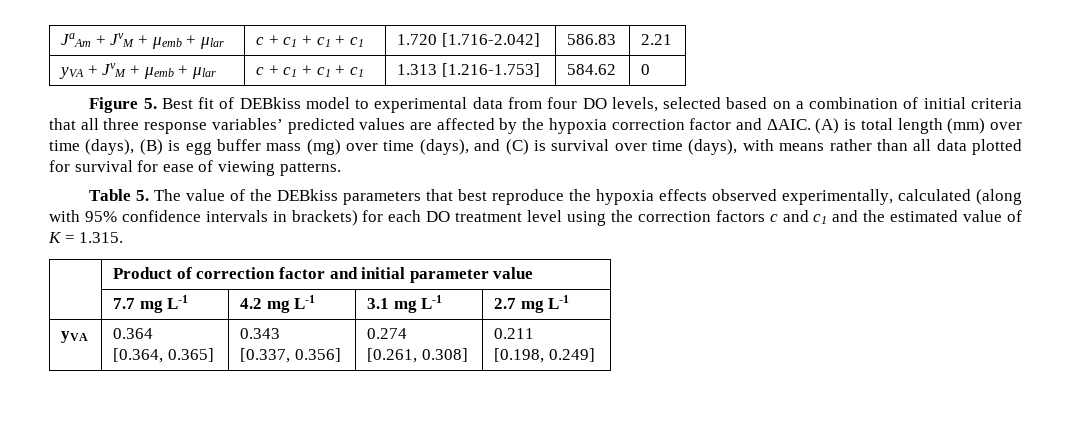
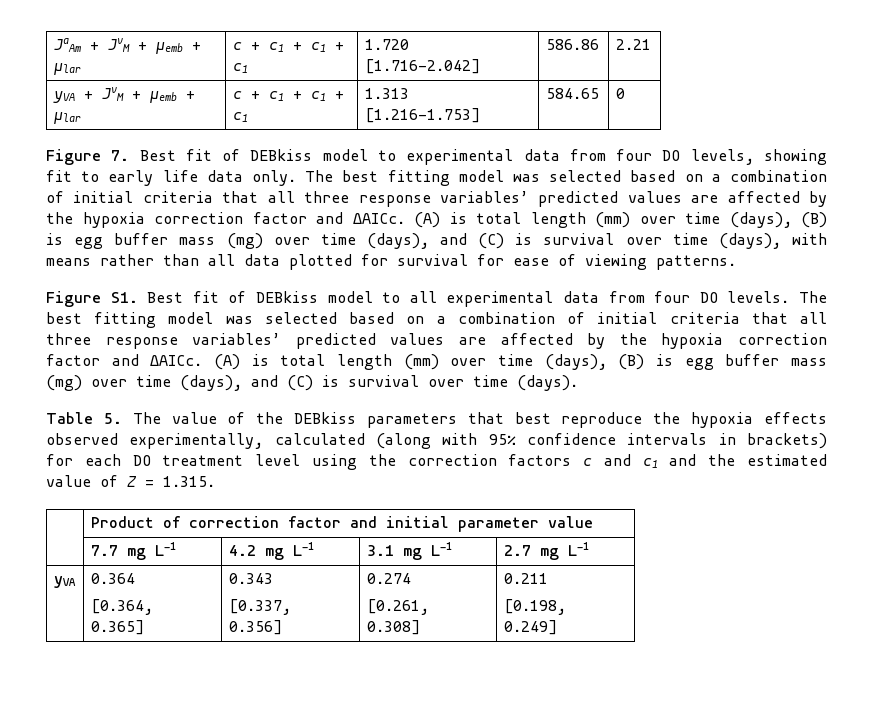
- JaAm + JvM + μemb + μlar | c + c1 + c1 + c1 | 1.720 [1.716-2.042] | 586.83 | 2.21
+ JaAm + JvM + μemb + μlar | c + c1 + c1 + c1 | 1.720 [1.716-2.042] | 586.86 | 2.21
- yVA + JvM + μemb + μlar | c + c1 + c1 + c1 | 1.313 [1.216-1.753] | 584.62 | 0
+ yVA + JvM + μemb + μlar | c + c1 + c1 + c1 | 1.313 [1.216-1.753] | 584.65 | 0
- Figure 5. Best fit of DEBkiss model to experimental data from four DO levels, selected based on a combination of initial criteria that all three response variables’ predicted values are affected by the hypoxia correction factor and ΔAIC.
+ Figure 7. Best fit of DEBkiss model to experimental data from four DO levels, showing fit to early life data only. The best fitting model was selected based on a combination of initial criteria that all three response variables’ predicted values are affected by the hypoxia correction factor and ΔAICc.
+ Figure S1. Best fit of DEBkiss model to all experimental data from four DO levels. The best fitting model was selected based on a combination of initial criteria that all three response variables’ predicted values are affected by the hypoxia correction factor and ΔAICc. (A) is total length (mm) over time (days), (B) is egg buffer mass (mg) over time (days), and (C) is survival over time (days).
- Table 5. The value of the DEBkiss parameters that best reproduce the hypoxia effects observed experimentally, calculated (along with 95% confidence intervals in brackets) for each DO treatment level using the correction factors c and c1 and the estimated value of K = 1.315.
+ Table 5. The value of the DEBkiss parameters that best reproduce the hypoxia effects observed experimentally, calculated (along with 95% confidence intervals in brackets) for each DO treatment level using the correction factors c and c1 and the estimated value of Z = 1.315.

